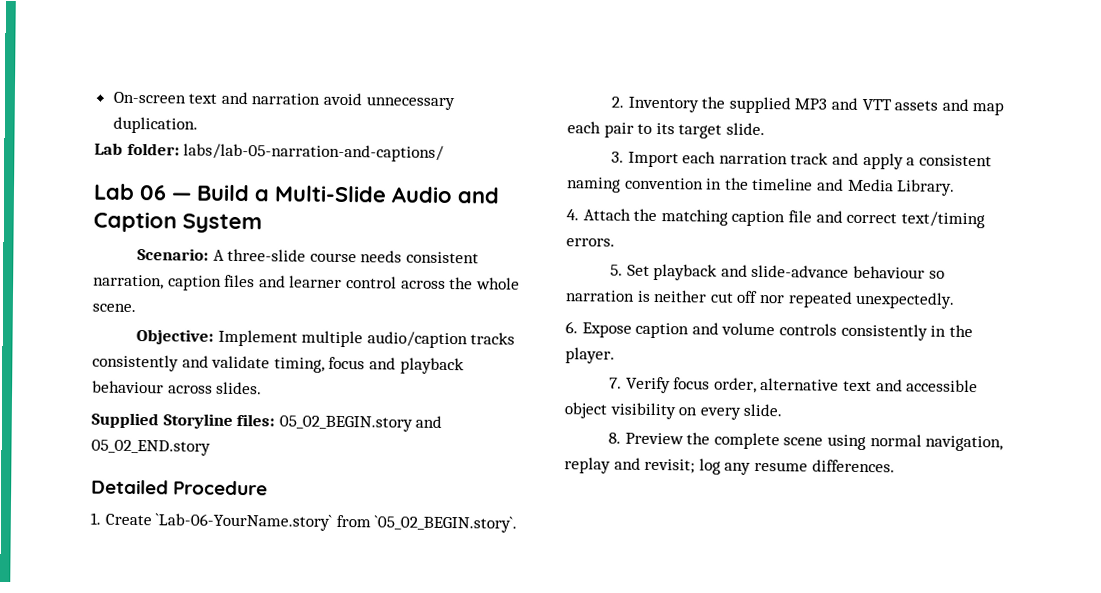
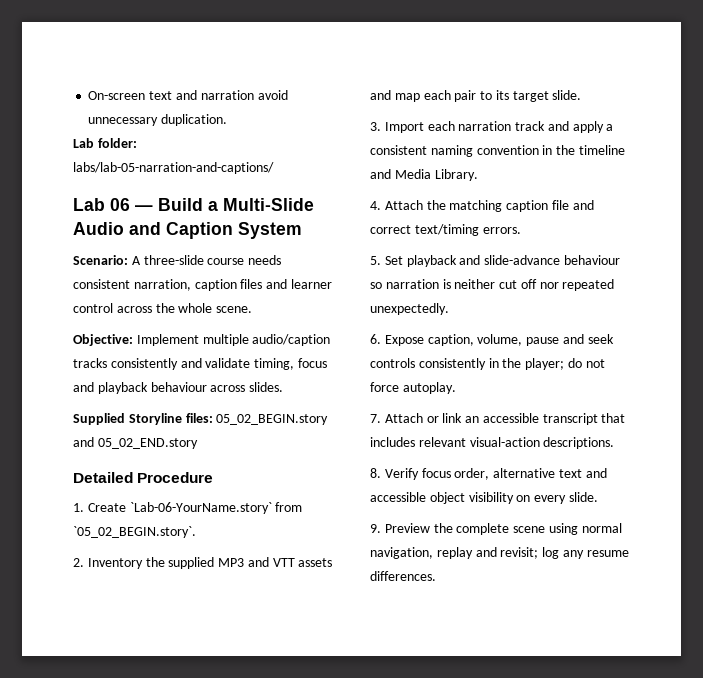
- 6. Expose caption and volume controls consistently in the player.
- 7. Verify focus order, alternative text and accessible object visibility on every slide.
+ 6. Expose caption, volume, pause and seek controls consistently in the player; do not force autoplay.
+ 7. Attach or link an accessible transcript that includes relevant visual-action descriptions.
+ 8. Verify focus order, alternative text and accessible object visibility on every slide.
- 8. Preview the complete scene using normal navigation, replay and revisit; log any resume differences.
+ 9. Preview the complete scene using normal navigation, replay and revisit; log any resume differences.

